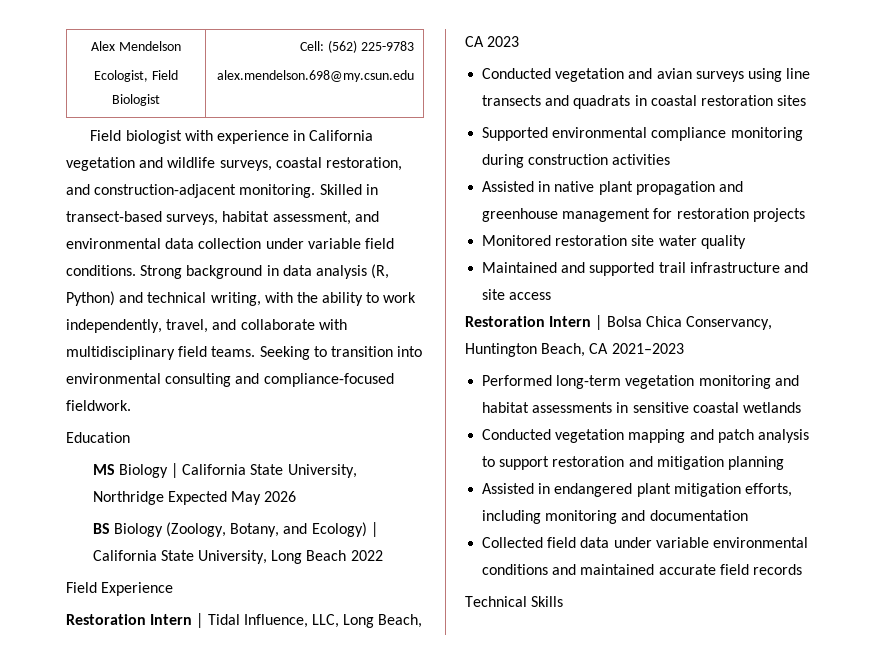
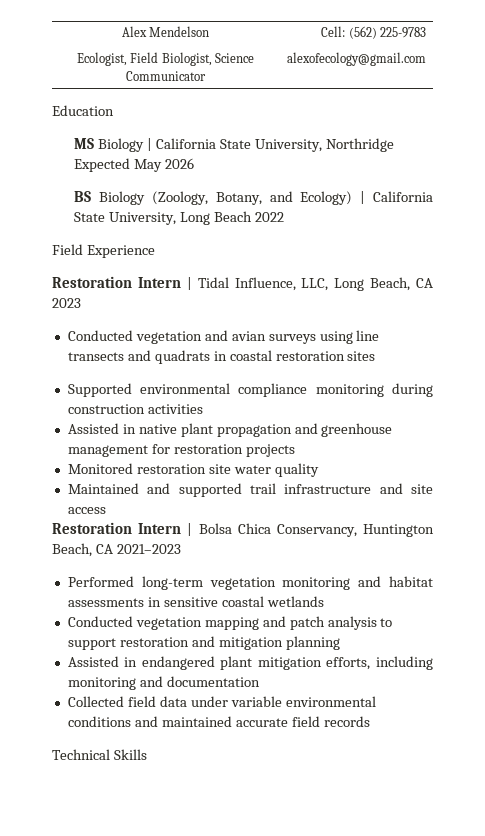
  Alex Mendelson
- Ecologist, Field Biologist | Cell: (562) 225-9783
- alex.mendelson.698@my.csun.edu
- Field biologist with experience in California vegetation and wildlife surveys, coastal restoration, and construction-adjacent monitoring. Skilled in transect-based surveys, habitat assessment, and environmental data collection under variable field conditions. Strong background in data analysis (R, Python) and technical writing, with the ability to work independently, travel, and collaborate with multidisciplinary field teams. Seeking to transition into environmental consulting and compliance-focused fieldwork.
+ Ecologist, Field Biologist, Science Communicator | Cell: (562) 225-9783
+ alexofecology@gmail.com

